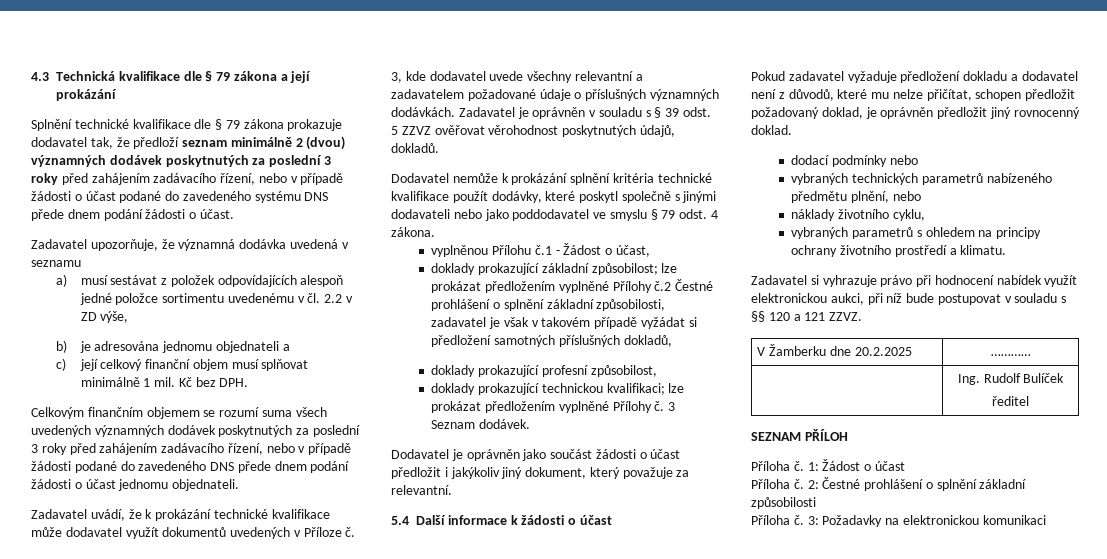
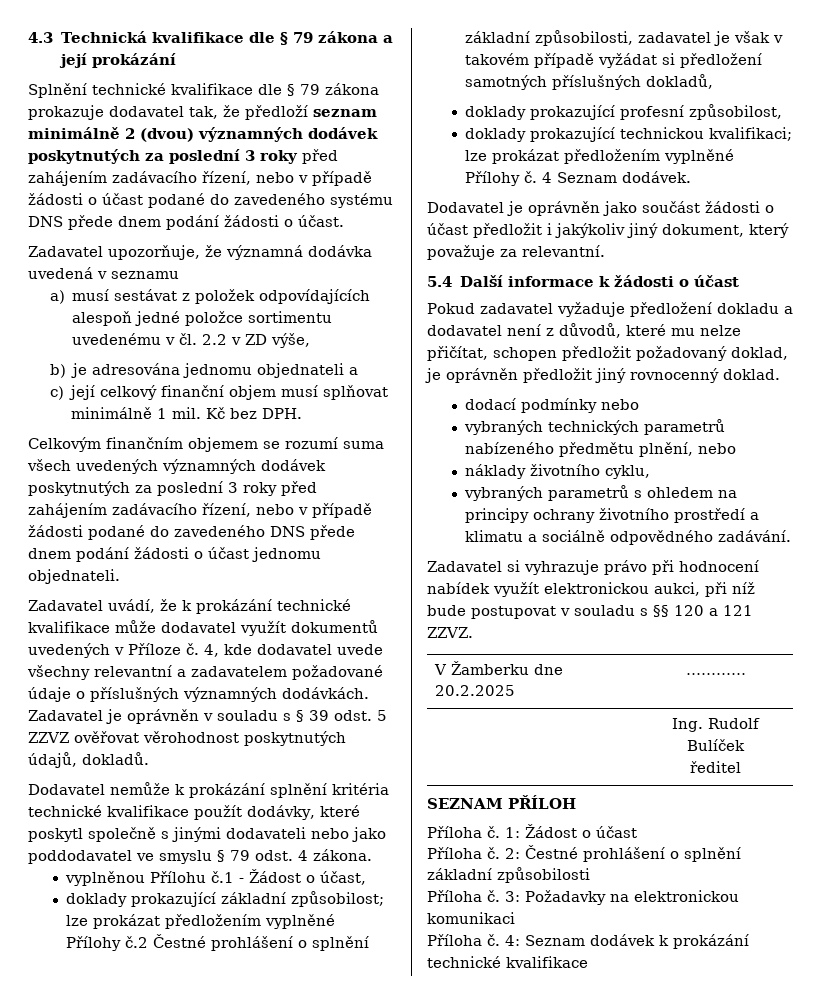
- 3, kde dodavatel uvede všechny relevantní a zadavatelem požadované údaje o příslušných významných dodávkách.
+ 4, kde dodavatel uvede všechny relevantní a zadavatelem požadované údaje o příslušných významných dodávkách.
- 3 Seznam dodávek.
+ 4 Seznam dodávek.
- vybraných parametrů s ohledem na principy ochrany životního prostředí a klimatu.
+ vybraných parametrů s ohledem na principy ochrany životního prostředí a klimatu a sociálně odpovědného zadávání.
+ Příloha č. 4: Seznam dodávek k prokázání technické kvalifikace

